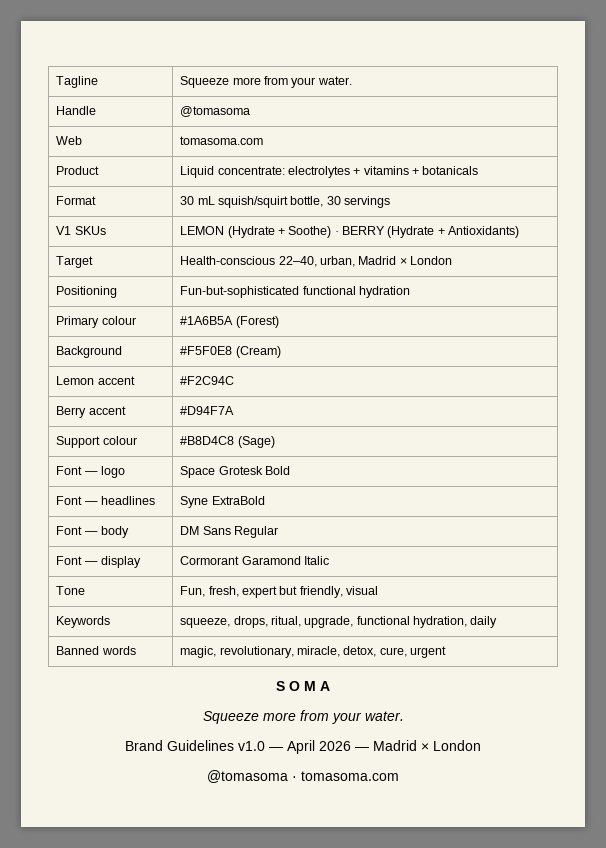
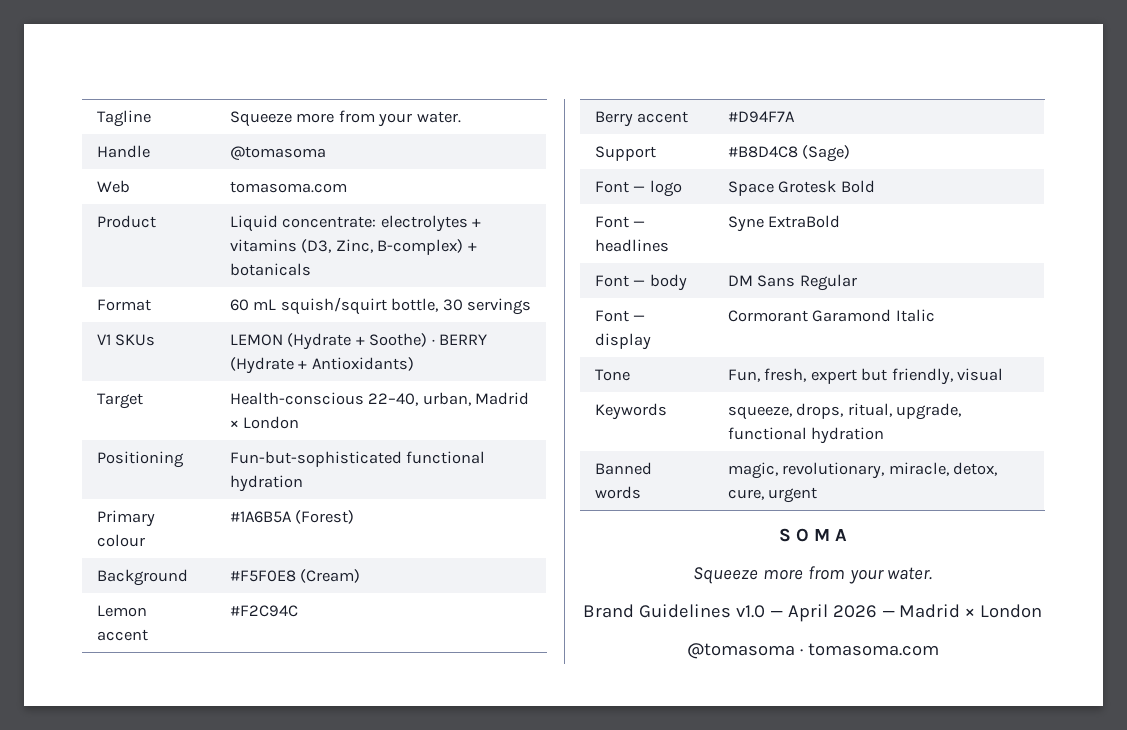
- Product | Liquid concentrate: electrolytes + vitamins + botanicals
+ Product | Liquid concentrate: electrolytes + vitamins (D3, Zinc, B-complex) + botanicals
- Format | 30 mL squish/squirt bottle, 30 servings
+ Format | 60 mL squish/squirt bottle, 30 servings
- Support colour | #B8D4C8 (Sage)
+ Support | #B8D4C8 (Sage)
- Keywords | squeeze, drops, ritual, upgrade, functional hydration, daily
+ Keywords | squeeze, drops, ritual, upgrade, functional hydration

